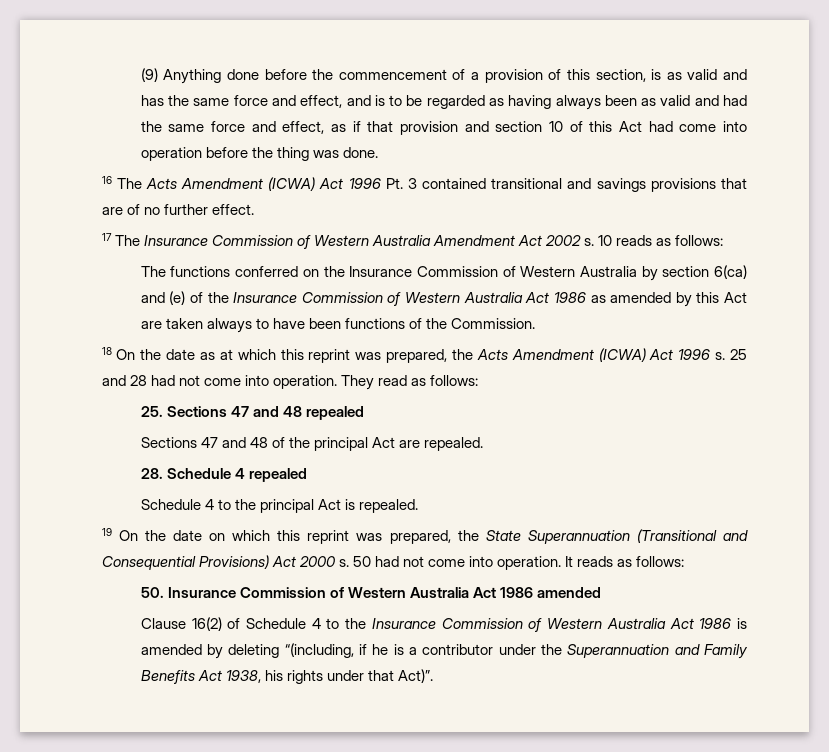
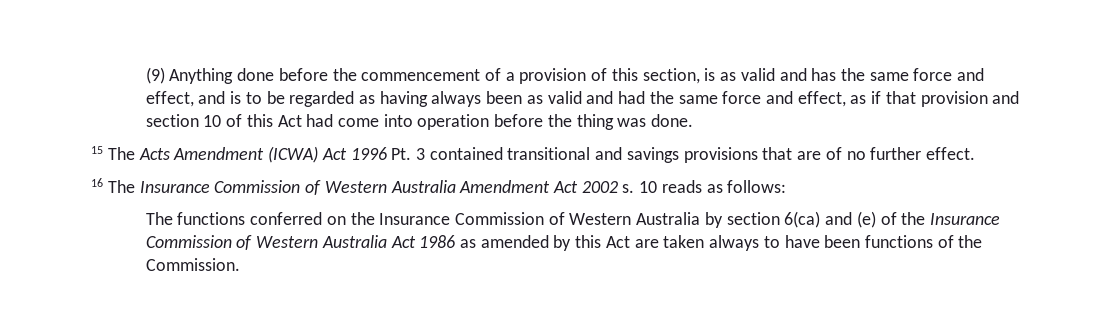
- 16 The Acts Amendment (ICWA) Act 1996 Pt. 3 contained transitional and savings provisions that are of no further effect.
+ 15 The Acts Amendment (ICWA) Act 1996 Pt. 3 contained transitional and savings provisions that are of no further effect.
- 17 The Insurance Commission of Western Australia Amendment Act 2002 s.
+ 16 The Insurance Commission of Western Australia Amendment Act 2002 s.
- 18 On the date as at which this reprint was prepared, the Acts Amendment (ICWA) Act 1996 s. 25 and 28 had not come into operation. They read as follows:
- 25. Sections 47 and 48 repealed
- Sections 47 and 48 of the principal Act are repealed.
- 28. Schedule 4 repealed
- Schedule 4 to the principal Act is repealed.
- 19 On the date on which this reprint was prepared, the State Superannuation (Transitional and Consequential Provisions) Act 2000 s. 50 had not come into operation. It reads as follows:
- 50. Insurance Commission of Western Australia Act 1986 amended
- Clause 16(2) of Schedule 4 to the Insurance Commission of Western Australia Act 1986 is amended by deleting “(including, if he is a contributor under the Superannuation and Family Benefits Act 1938, his rights under that Act)”.

